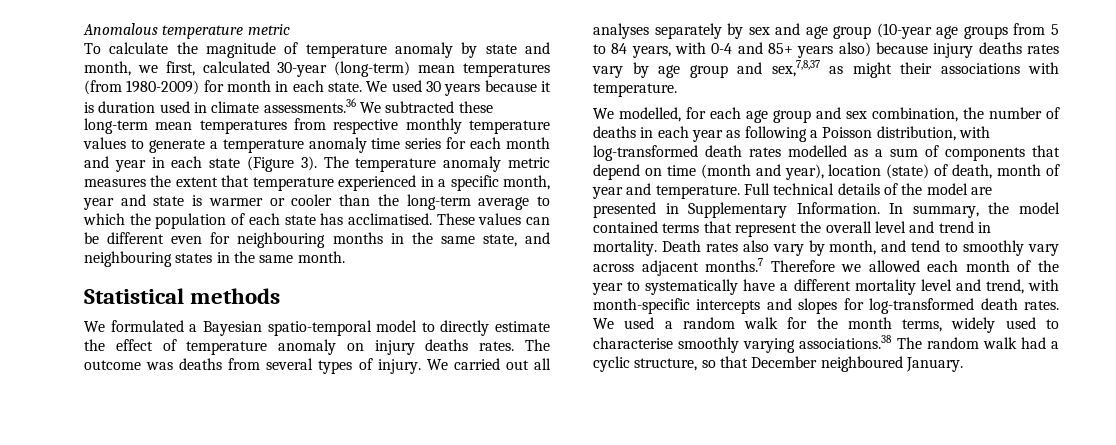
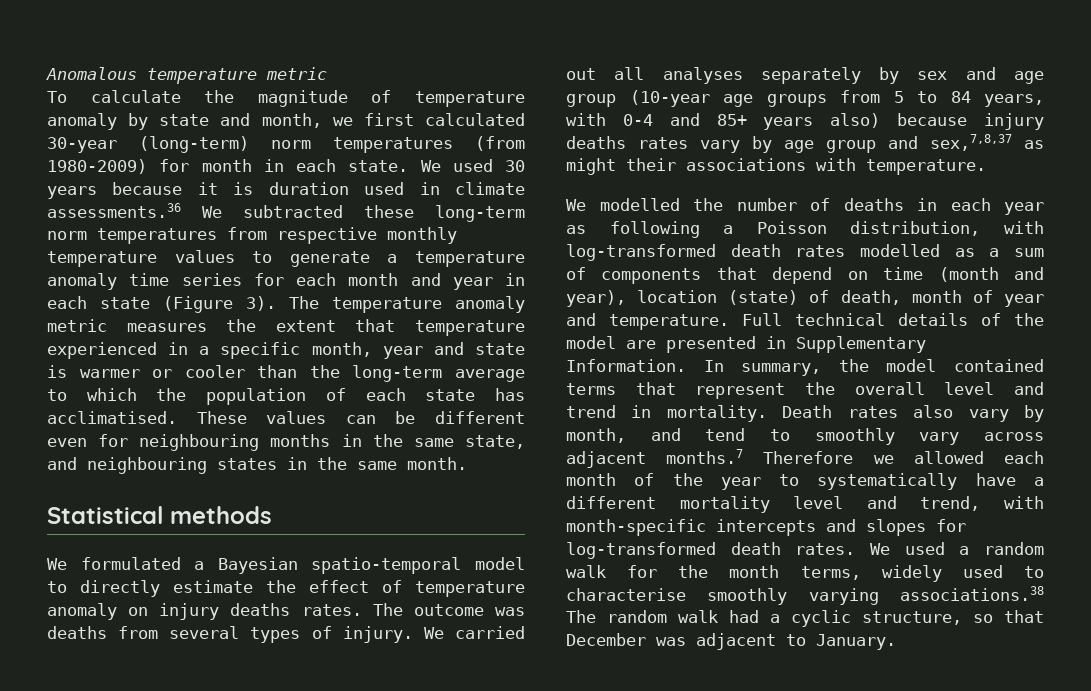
- To calculate the magnitude of temperature anomaly by state and month, we first, calculated 30-year (long-term) mean temperatures (from 1980-2009) for month in each state.
+ To calculate the magnitude of temperature anomaly by state and month, we first calculated 30-year (long-term) norm temperatures (from 1980-2009) for month in each state.
- We used 30 years because it is duration used in climate assessments.36 We subtracted these long-term mean temperatures from respective monthly temperature values to generate a temperature anomaly time series for each month and year in each state (Figure 3).
+ We used 30 years because it is duration used in climate assessments.36 We subtracted these long-term norm temperatures from respective monthly temperature values to generate a temperature anomaly time series for each month and year in each state (Figure 3).
- We modelled, for each age group and sex combination, the number of deaths in each year as following a Poisson distribution, with log-transformed death rates modelled as a sum of components that depend on time (month and year), location (state) of death, month of year and temperature.
+ We modelled the number of deaths in each year as following a Poisson distribution, with log-transformed death rates modelled as a sum of components that depend on time (month and year), location (state) of death, month of year and temperature.
- We used a random walk for the month terms, widely used to characterise smoothly varying associations.38 The random walk had a cyclic structure, so that December neighboured January.
+ We used a random walk for the month terms, widely used to characterise smoothly varying associations.38 The random walk had a cyclic structure, so that December was adjacent to January.

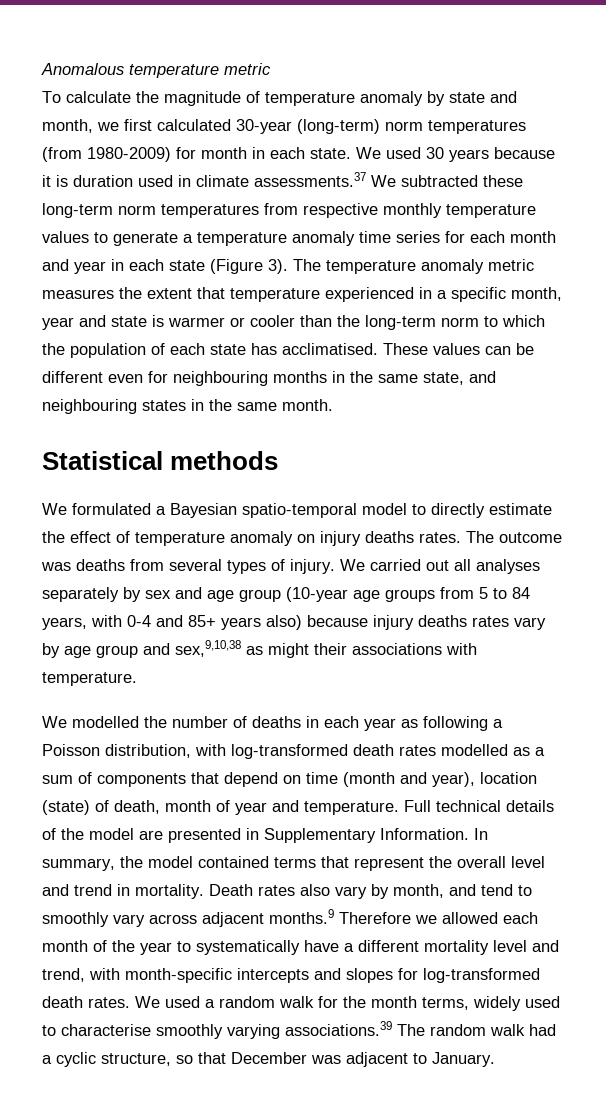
- We used 30 years because it is duration used in climate assessments.36 We subtracted these long-term norm temperatures from respective monthly temperature values to generate a temperature anomaly time series for each month and year in each state (Figure 3).
+ We used 30 years because it is duration used in climate assessments.37 We subtracted these long-term norm temperatures from respective monthly temperature values to generate a temperature anomaly time series for each month and year in each state (Figure 3).
- The temperature anomaly metric measures the extent that temperature experienced in a specific month, year and state is warmer or cooler than the long-term average to which the population of each state has acclimatised.
+ The temperature anomaly metric measures the extent that temperature experienced in a specific month, year and state is warmer or cooler than the long-term norm to which the population of each state has acclimatised.
- We carried out all analyses separately by sex and age group (10-year age groups from 5 to 84 years, with 0-4 and 85+ years also) because injury deaths rates vary by age group and sex,7,8,37 as might their associations with temperature.
+ We carried out all analyses separately by sex and age group (10-year age groups from 5 to 84 years, with 0-4 and 85+ years also) because injury deaths rates vary by age group and sex,9,10,38 as might their associations with temperature.
- Death rates also vary by month, and tend to smoothly vary across adjacent months.7 Therefore we allowed each month of the year to systematically have a different mortality level and trend, with month-specific intercepts and slopes for log-transformed death rates.
+ Death rates also vary by month, and tend to smoothly vary across adjacent months.9 Therefore we allowed each month of the year to systematically have a different mortality level and trend, with month-specific intercepts and slopes for log-transformed death rates.
- We used a random walk for the month terms, widely used to characterise smoothly varying associations.38 The random walk had a cyclic structure, so that December was adjacent to January.
+ We used a random walk for the month terms, widely used to characterise smoothly varying associations.39 The random walk had a cyclic structure, so that December was adjacent to January.

